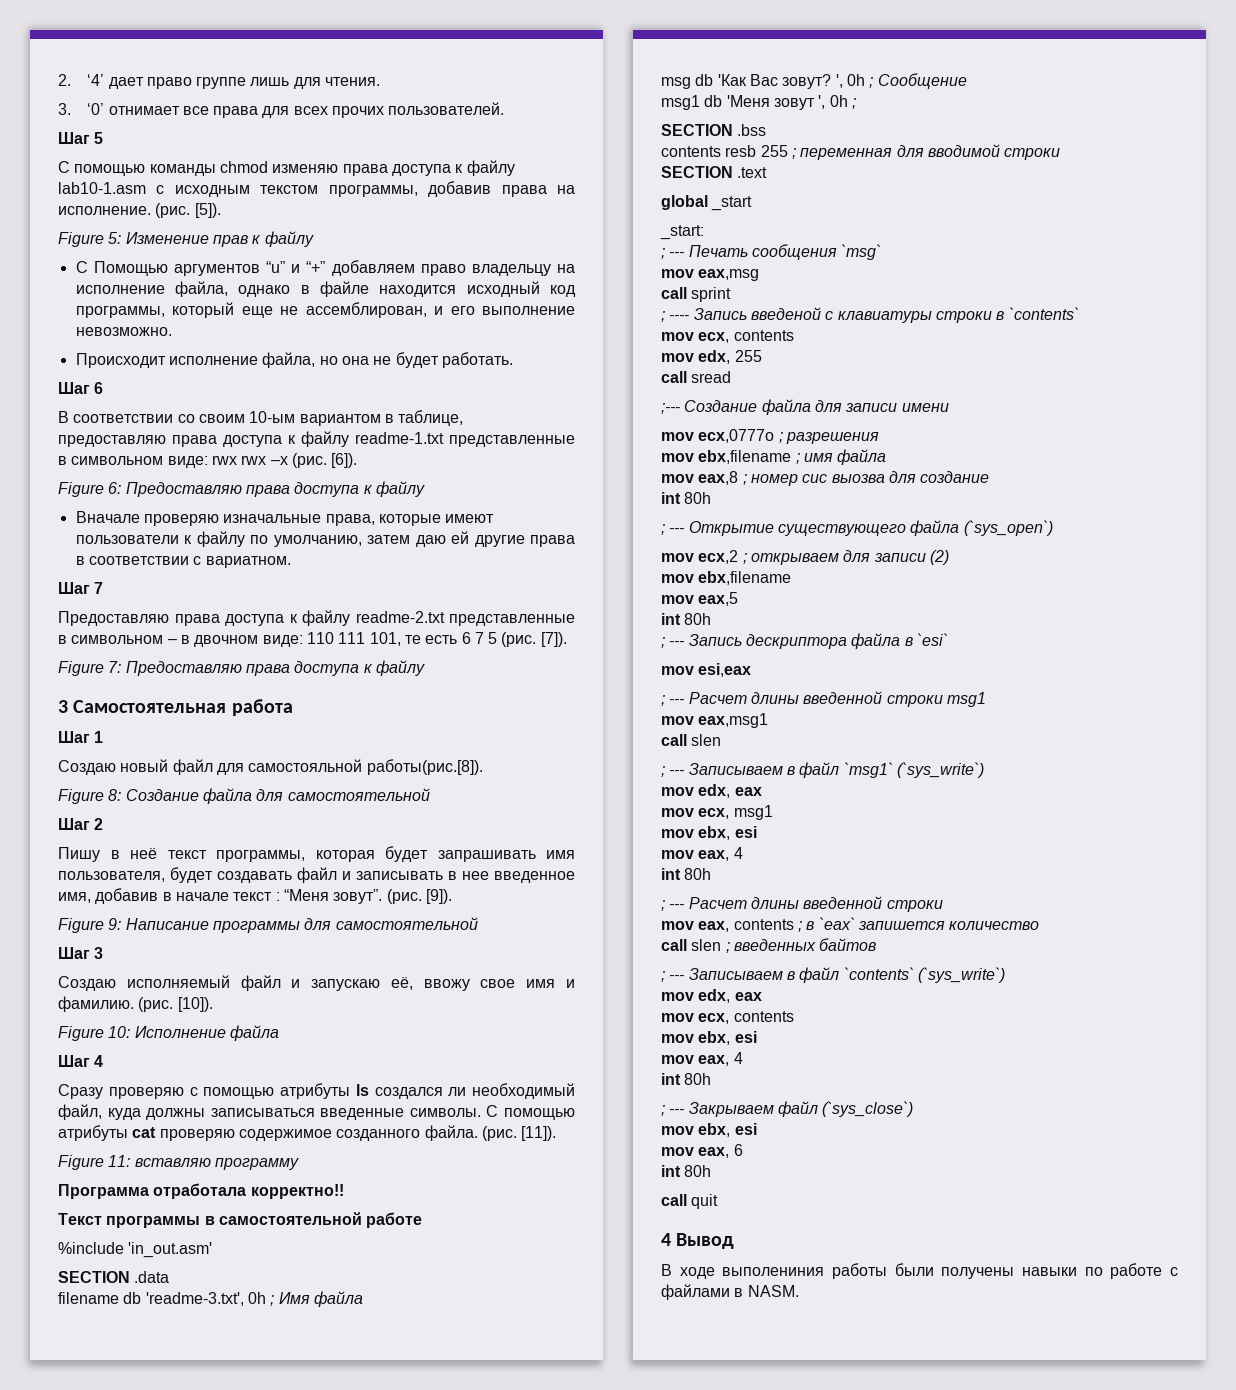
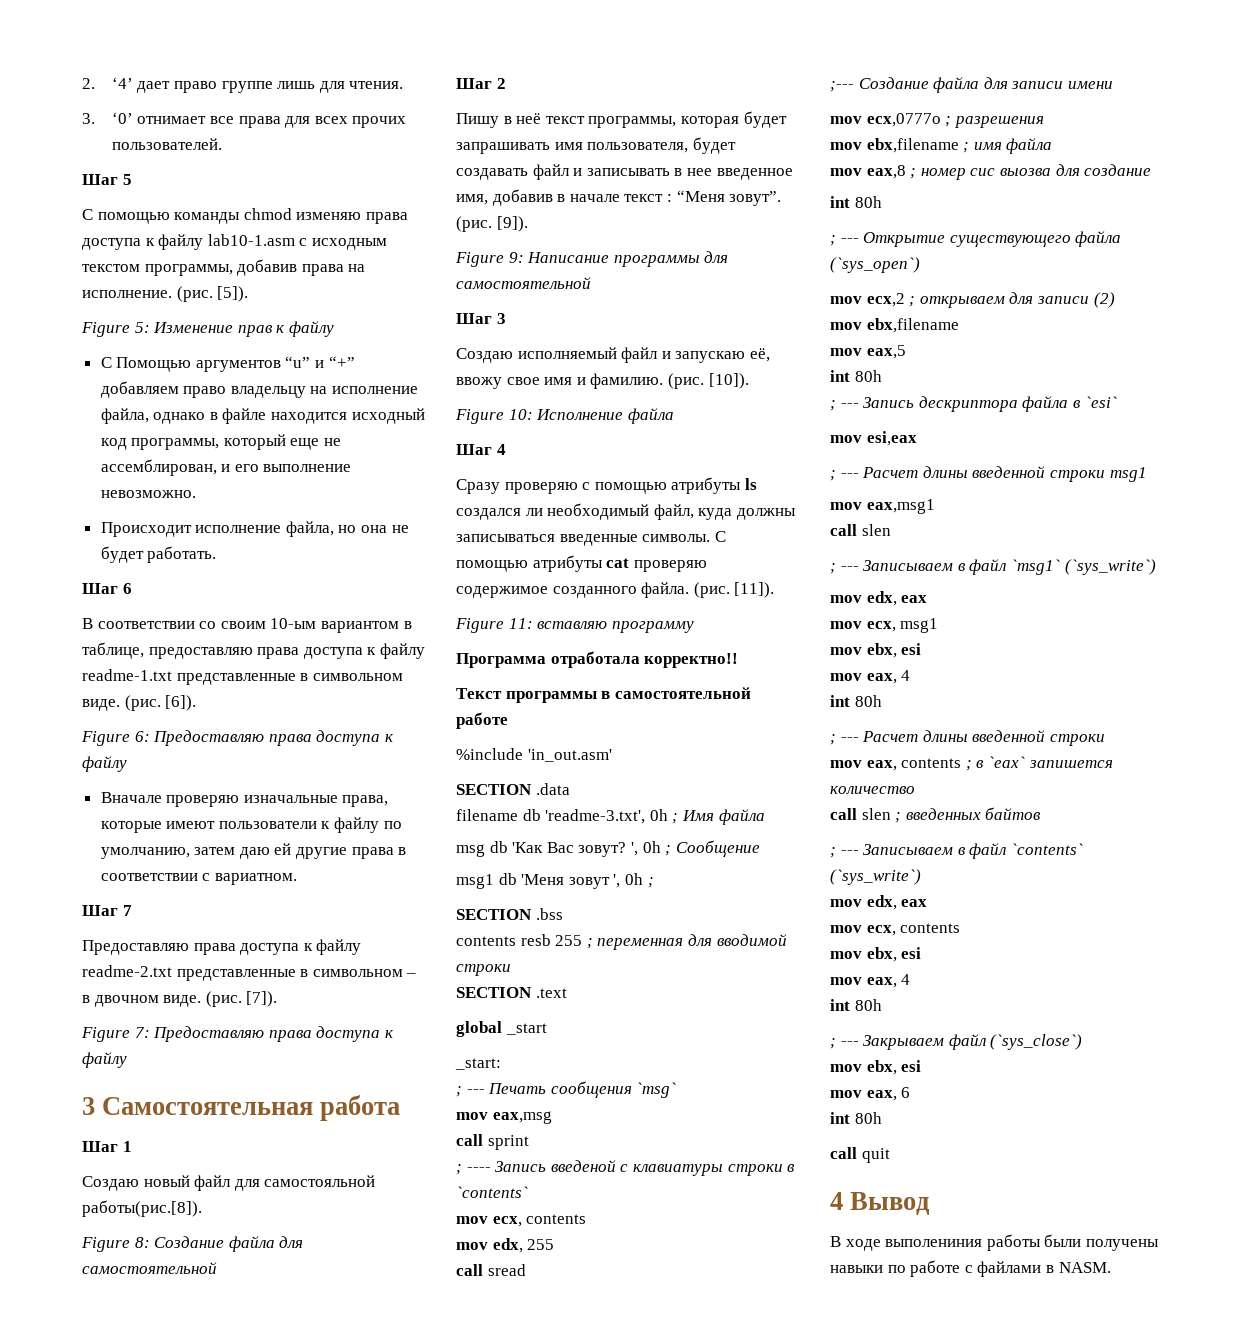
- В соответствии со своим 10-ым вариантом в таблице, предоставляю права доступа к файлу readme-1.txt представленные в символьном виде: rwx rwx –x (рис.
+ В соответствии со своим 10-ым вариантом в таблице, предоставляю права доступа к файлу readme-1.txt представленные в символьном виде. (рис.
- Предоставляю права доступа к файлу readme-2.txt представленные в символьном – в двочном виде: 110 111 101, те есть 6 7 5 (рис.
+ Предоставляю права доступа к файлу readme-2.txt представленные в символьном – в двочном виде. (рис.

